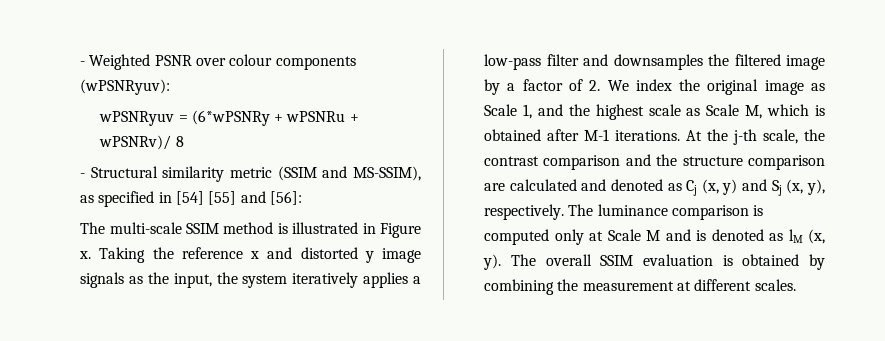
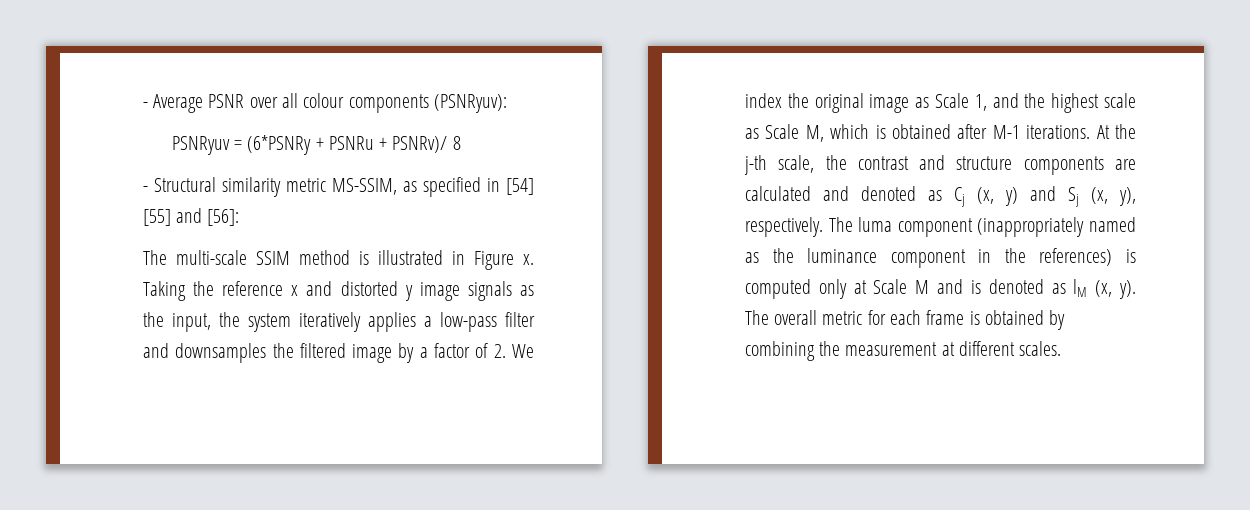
- - Weighted PSNR over colour components (wPSNRyuv):
- wPSNRyuv = (6*wPSNRy + wPSNRu + wPSNRv)/ 8
+ - Average PSNR over all colour components (PSNRyuv):
+ PSNRyuv = (6*PSNRy + PSNRu + PSNRv)/ 8
- - Structural similarity metric (SSIM and MS-SSIM), as specified in [54] [55] and [56]:
+ - Structural similarity metric MS-SSIM, as specified in [54] [55] and [56]:
- At the j-th scale, the contrast comparison and the structure comparison are calculated and denoted as Cj (x, y) and Sj (x, y), respectively.
+ At the j-th scale, the contrast and structure components are calculated and denoted as Cj (x, y) and Sj (x, y), respectively.
- The luminance comparison is computed only at Scale M and is denoted as lM (x, y).
+ The luma component (inappropriately named as the luminance component in the references) is computed only at Scale M and is denoted as lM (x, y).
- The overall SSIM evaluation is obtained by combining the measurement at different scales.
+ The overall metric for each frame is obtained by combining the measurement at different scales.

